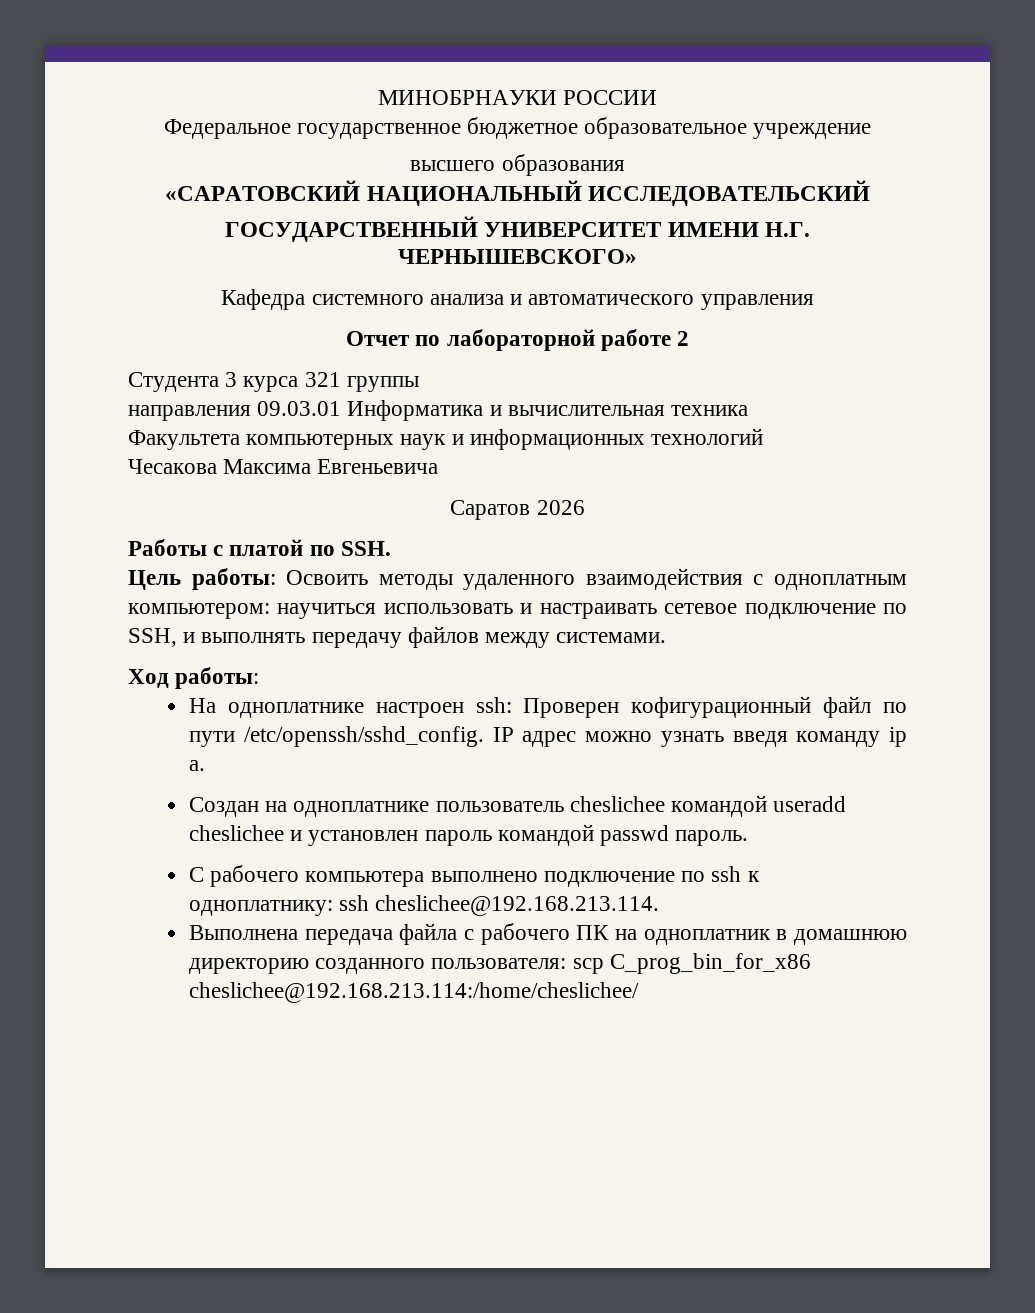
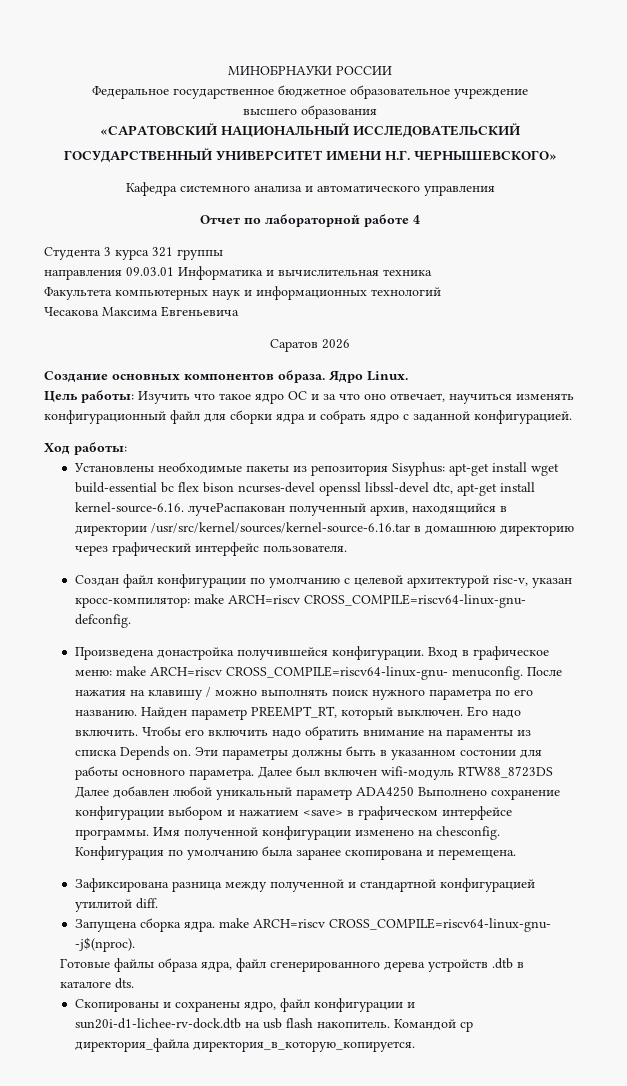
- Отчет по лабораторной работе 2
+ Отчет по лабораторной работе 4
- Работы с платой по SSH.
- Цель работы: Освоить методы удаленного взаимодействия с одноплатным компьютером: научиться использовать и настраивать сетевое подключение по SSH, и выполнять передачу файлов между системами.
+ Создание основных компонентов образа. Ядро Linux.
+ Цель работы: Изучить что такое ядро ОС и за что оно отвечает, научиться изменять конфигурационный файл для сборки ядра и собрать ядро с заданной конфигурацией.
  Ход работы:
- На одноплатнике настроен ssh: Проверен кофигурационный файл по пути /etc/openssh/sshd_config. IP адрес можно узнать введя команду ip a.
- Создан на одноплатнике пользователь cheslichee командой useradd cheslichee и установлен пароль командой passwd пароль.
- С рабочего компьютера выполнено подключение по ssh к одноплатнику: ssh cheslichee@192.168.213.114.
- Выполнена передача файла с рабочего ПК на одноплатник в домашнюю директорию созданного пользователя: scp C_prog_bin_for_x86 cheslichee@192.168.213.114:/home/cheslichee/
+ Установлены необходимые пакеты из репозитория Sisyphus: apt-get install wget build-essential bc flex bison ncurses-devel openssl libssl-devel dtc, apt-get install kernel-source-6.16. лучеРаспакован полученный архив, находящийся в директории /usr/src/kernel/sources/kernel-source-6.16.tar в домашнюю директорию через графический интерфейс пользователя.
+ Создан файл конфигурации по умолчанию с целевой архитектурой risc-v, указан кросс-компилятор: make ARCH=riscv CROSS_COMPILE=riscv64-linux-gnu- defconfig.
+ Произведена донастройка получившейся конфигурации. Вход в графическое меню: make ARCH=riscv CROSS_COMPILE=riscv64-linux-gnu- menuconfig. После нажатия на клавишу / можно выполнять поиск нужного параметра по его названию. Найден параметр PREEMPT_RT, который выключен. Его надо включить. Чтобы его включить надо обратить внимание на параменты из списка Depends on. Эти параметры должны быть в указанном состонии для работы основного параметра. Далее был включен wifi-модуль RTW88_8723DS Далее добавлен любой уникальный параметр ADA4250 Выполнено сохранение конфигурации выбором и нажатием <save> в графическом интерфейсе программы. Имя полученной конфигурации изменено на chesconfig. Конфигурация по умолчанию была заранее скопирована и перемещена.
+ Зафиксирована разница между полученной и стандартной конфигурацией утилитой diff.
+ Запущена сборка ядра. make ARCH=riscv CROSS_COMPILE=riscv64-linux-gnu- -j$(nproc).
+ Готовые файлы образа ядра, файл сгенерированного дерева устройств .dtb в каталоге dts.
+ Скопированы и сохранены ядро, файл конфигурации и sun20i-d1-lichee-rv-dock.dtb на usb flash накопитель. Командой cp директория_файла директория_в_которую_копируется.

